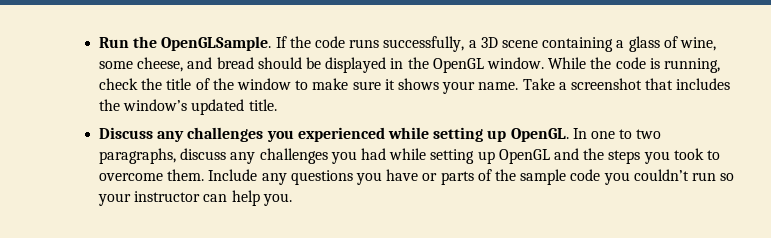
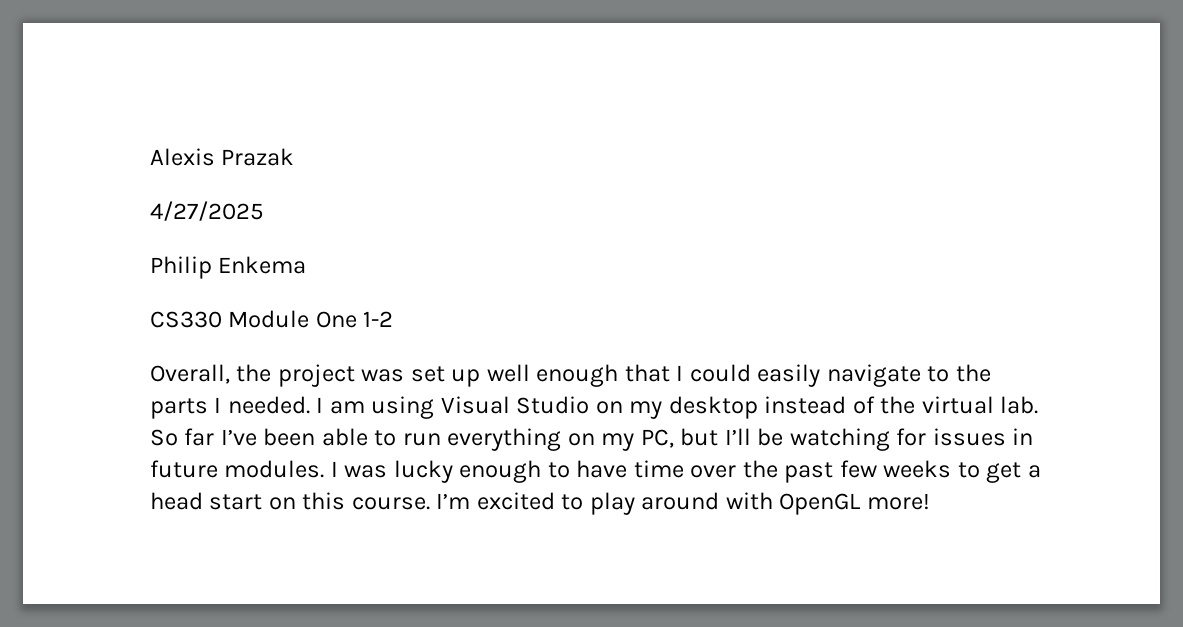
- Run the OpenGLSample. If the code runs successfully, a 3D scene containing a glass of wine, some cheese, and bread should be displayed in the OpenGL window. While the code is running, check the title of the window to make sure it shows your name. Take a screenshot that includes the window’s updated title.
- Discuss any challenges you experienced while setting up OpenGL. In one to two paragraphs, discuss any challenges you had while setting up OpenGL and the steps you took to overcome them. Include any questions you have or parts of the sample code you couldn’t run so your instructor can help you.
+ Alexis Prazak
+ 4/27/2025
+ Philip Enkema
+ CS330 Module One 1-2
+ Overall, the project was set up well enough that I could easily navigate to the parts I needed. I am using Visual Studio on my desktop instead of the virtual lab. So far I’ve been able to run everything on my PC, but I’ll be watching for issues in future modules. I was lucky enough to have time over the past few weeks to get a head start on this course. I’m excited to play around with OpenGL more!

